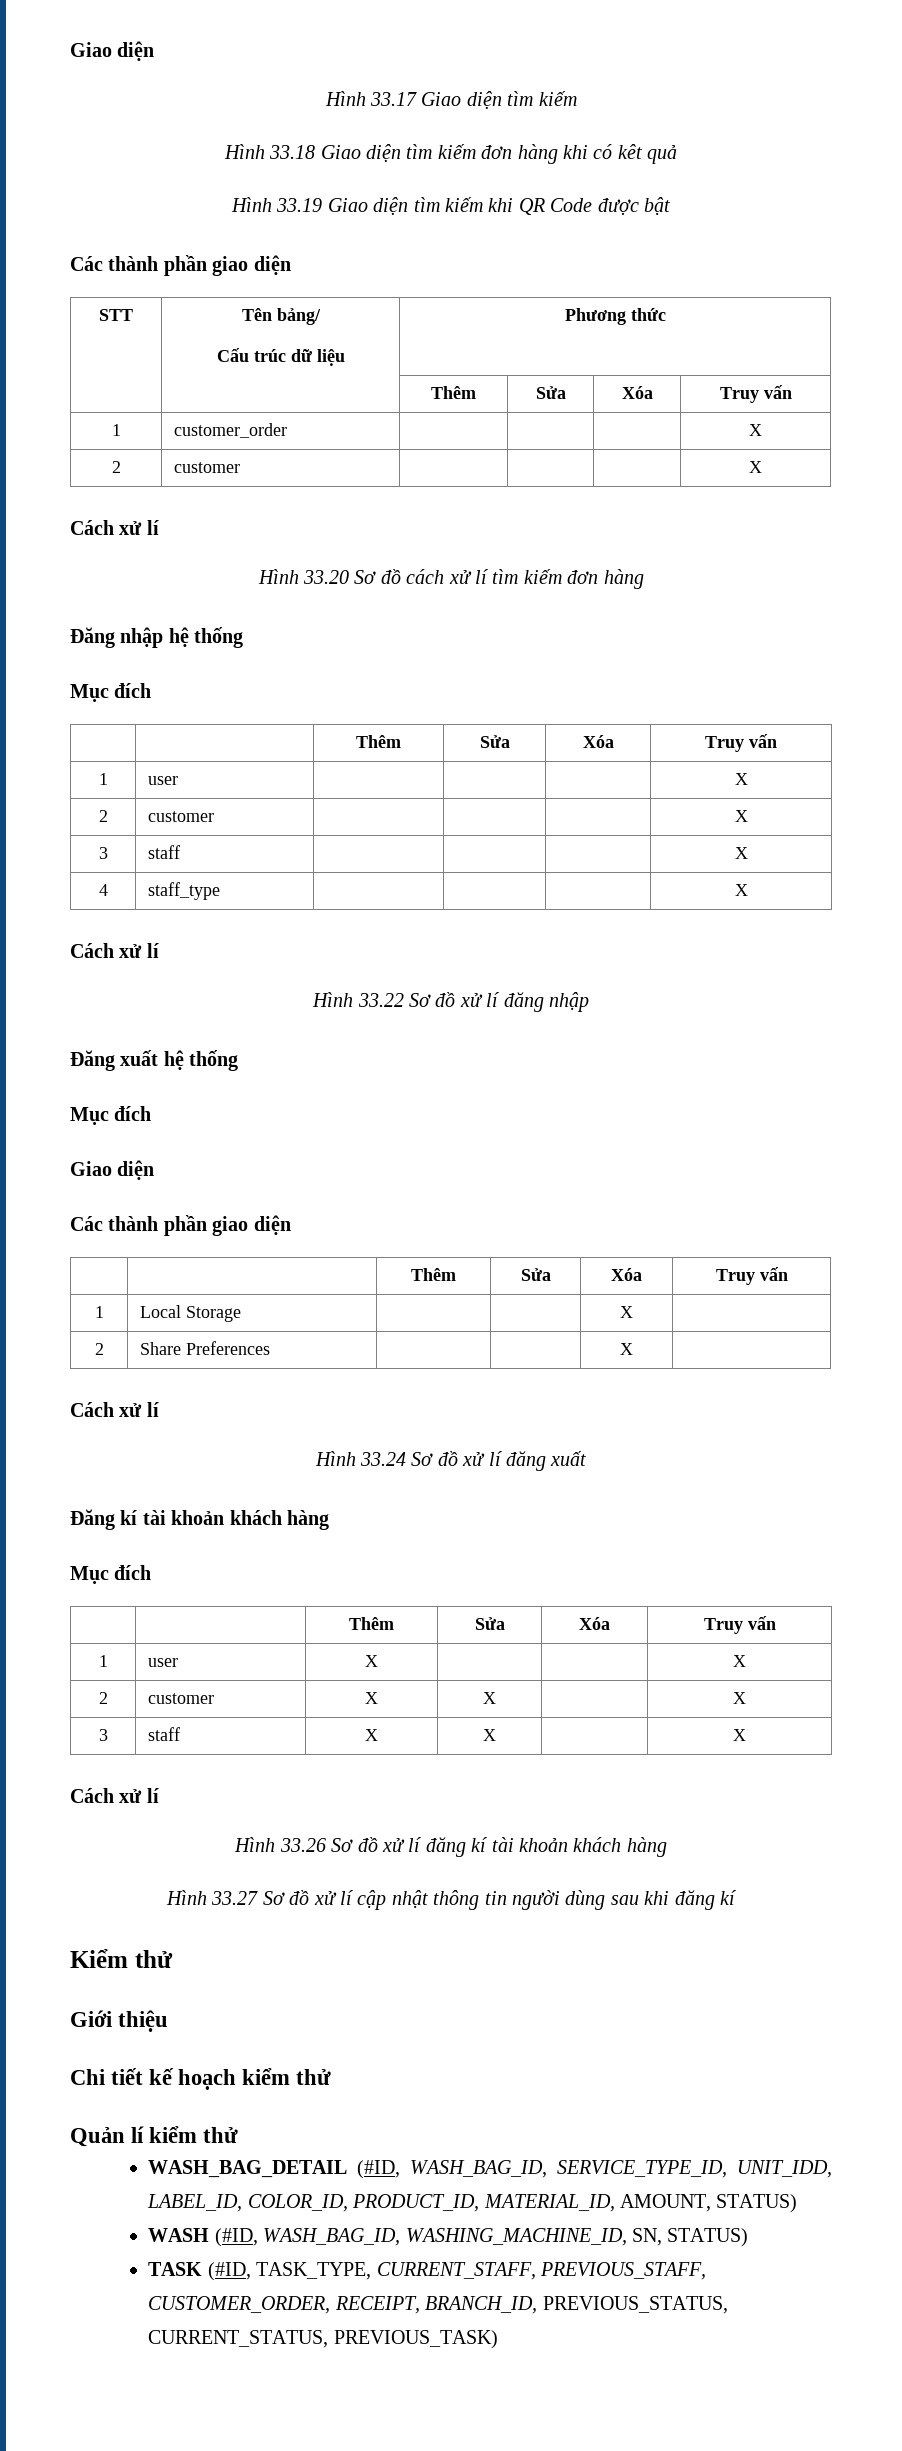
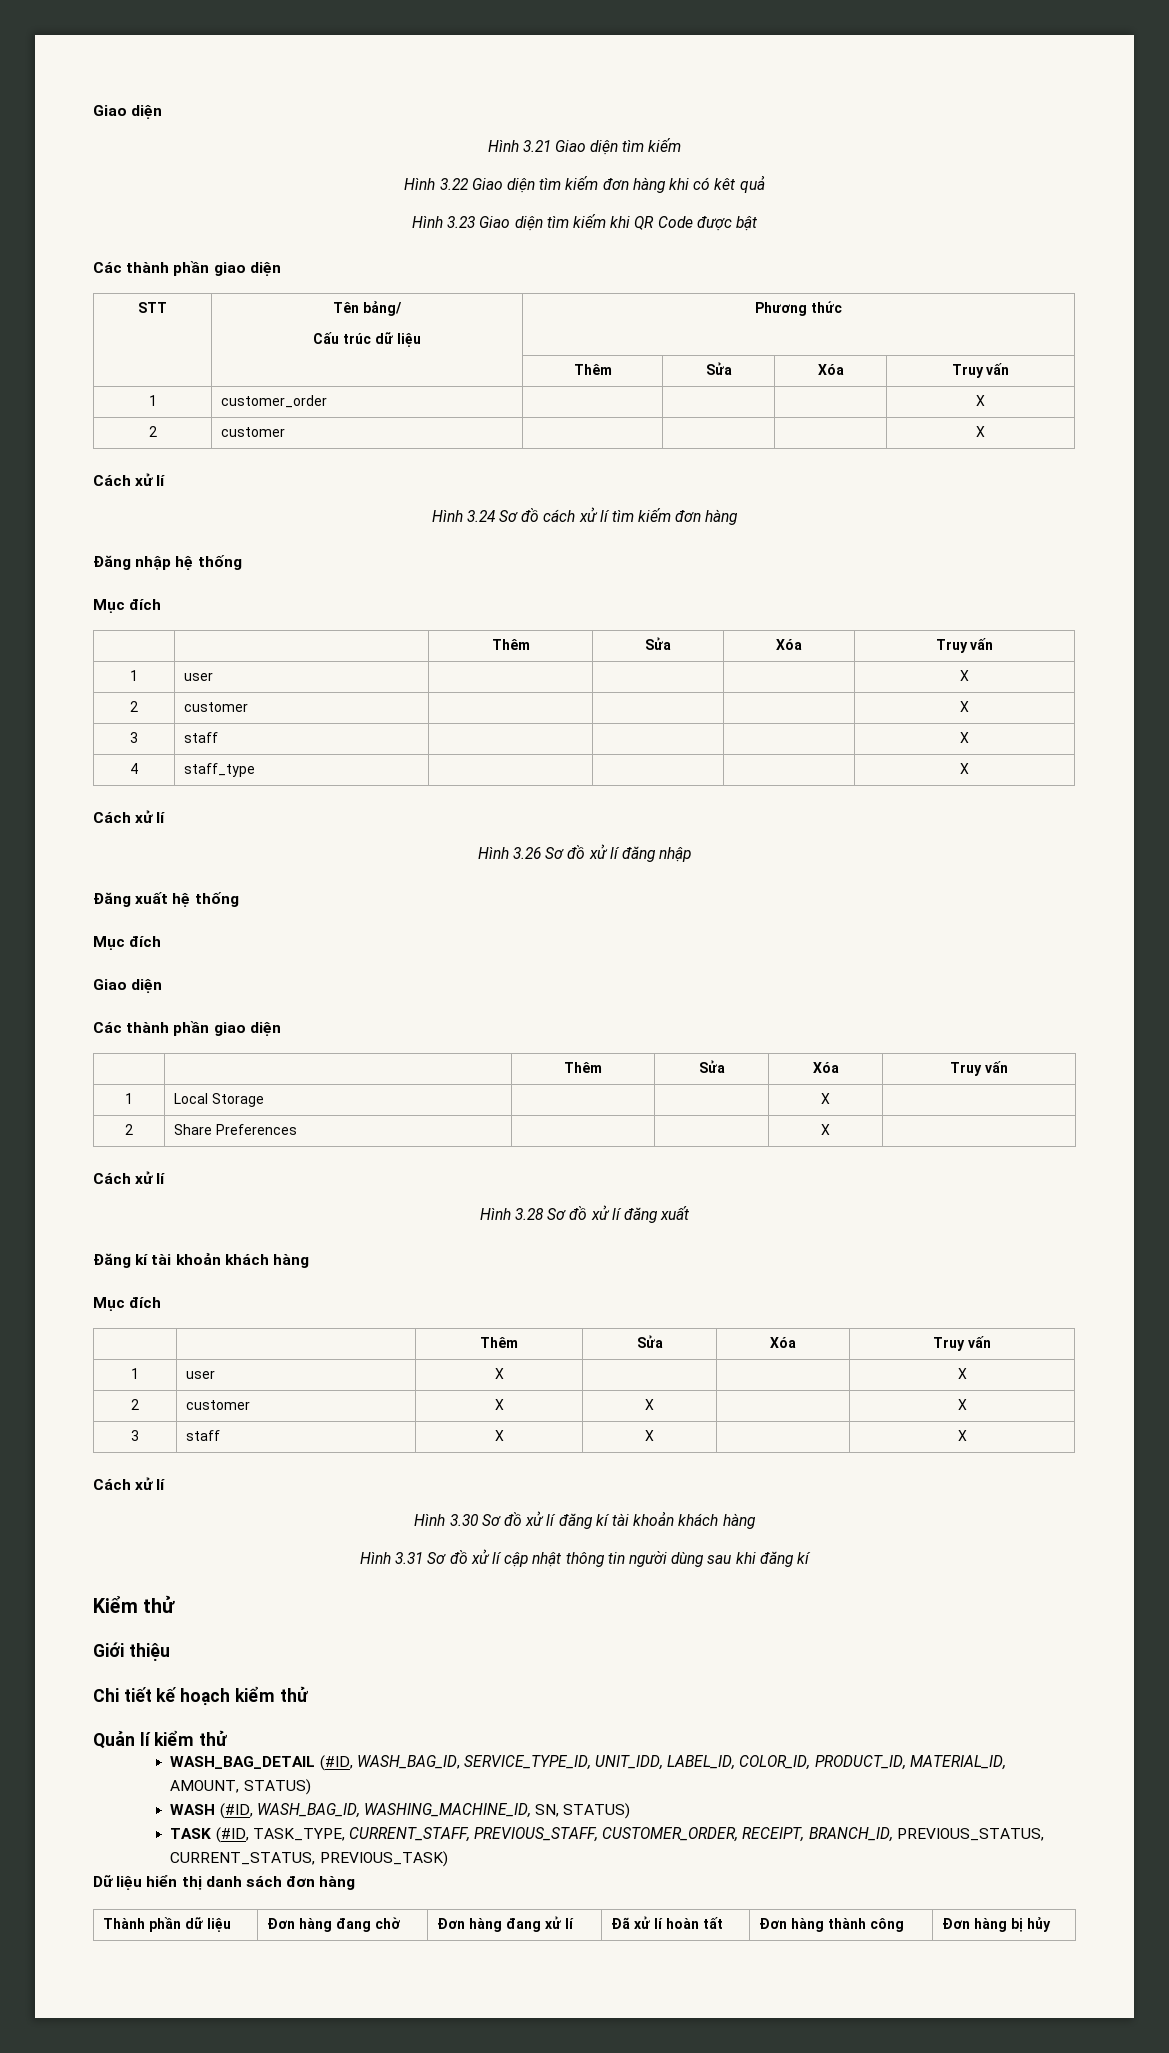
- Hình 33.17 Giao diện tìm kiếm
+ Hình 3.21 Giao diện tìm kiếm
- Hình 33.18 Giao diện tìm kiếm đơn hàng khi có kêt quả
+ Hình 3.22 Giao diện tìm kiếm đơn hàng khi có kêt quả
- Hình 33.19 Giao diện tìm kiếm khi QR Code được bật
+ Hình 3.23 Giao diện tìm kiếm khi QR Code được bật
- Hình 33.20 Sơ đồ cách xử lí tìm kiếm đơn hàng
+ Hình 3.24 Sơ đồ cách xử lí tìm kiếm đơn hàng
- Hình 33.22 Sơ đồ xử lí đăng nhập
+ Hình 3.26 Sơ đồ xử lí đăng nhập
- Hình 33.24 Sơ đồ xử lí đăng xuất
+ Hình 3.28 Sơ đồ xử lí đăng xuất
- Hình 33.26 Sơ đồ xử lí đăng kí tài khoản khách hàng
+ Hình 3.30 Sơ đồ xử lí đăng kí tài khoản khách hàng
- Hình 33.27 Sơ đồ xử lí cập nhật thông tin người dùng sau khi đăng kí
+ Hình 3.31 Sơ đồ xử lí cập nhật thông tin người dùng sau khi đăng kí
+ Dữ liệu hiển thị danh sách đơn hàng
+ Thành phần dữ liệu | Đơn hàng đang chờ | Đơn hàng đang xử lí | Đã xử lí hoàn tất | Đơn hàng thành công | Đơn hàng bị hủy

